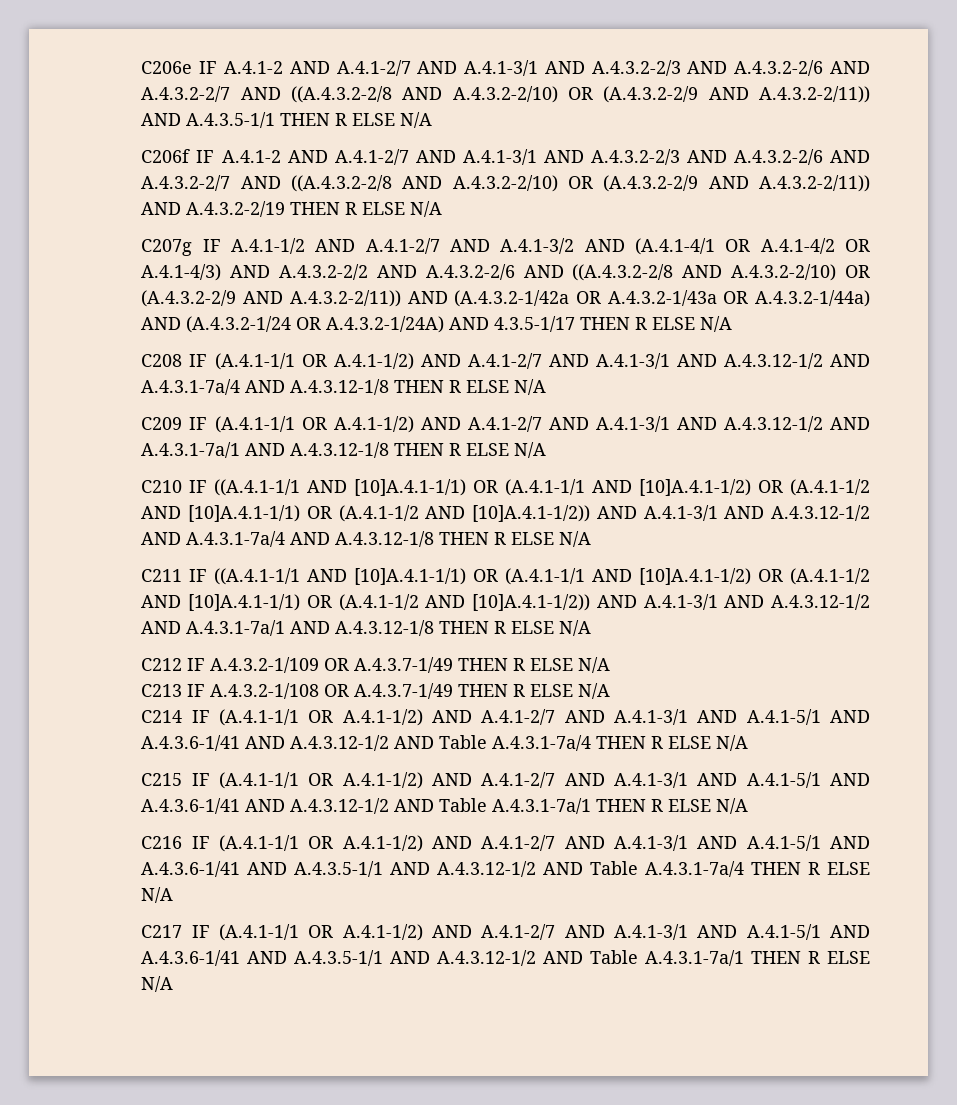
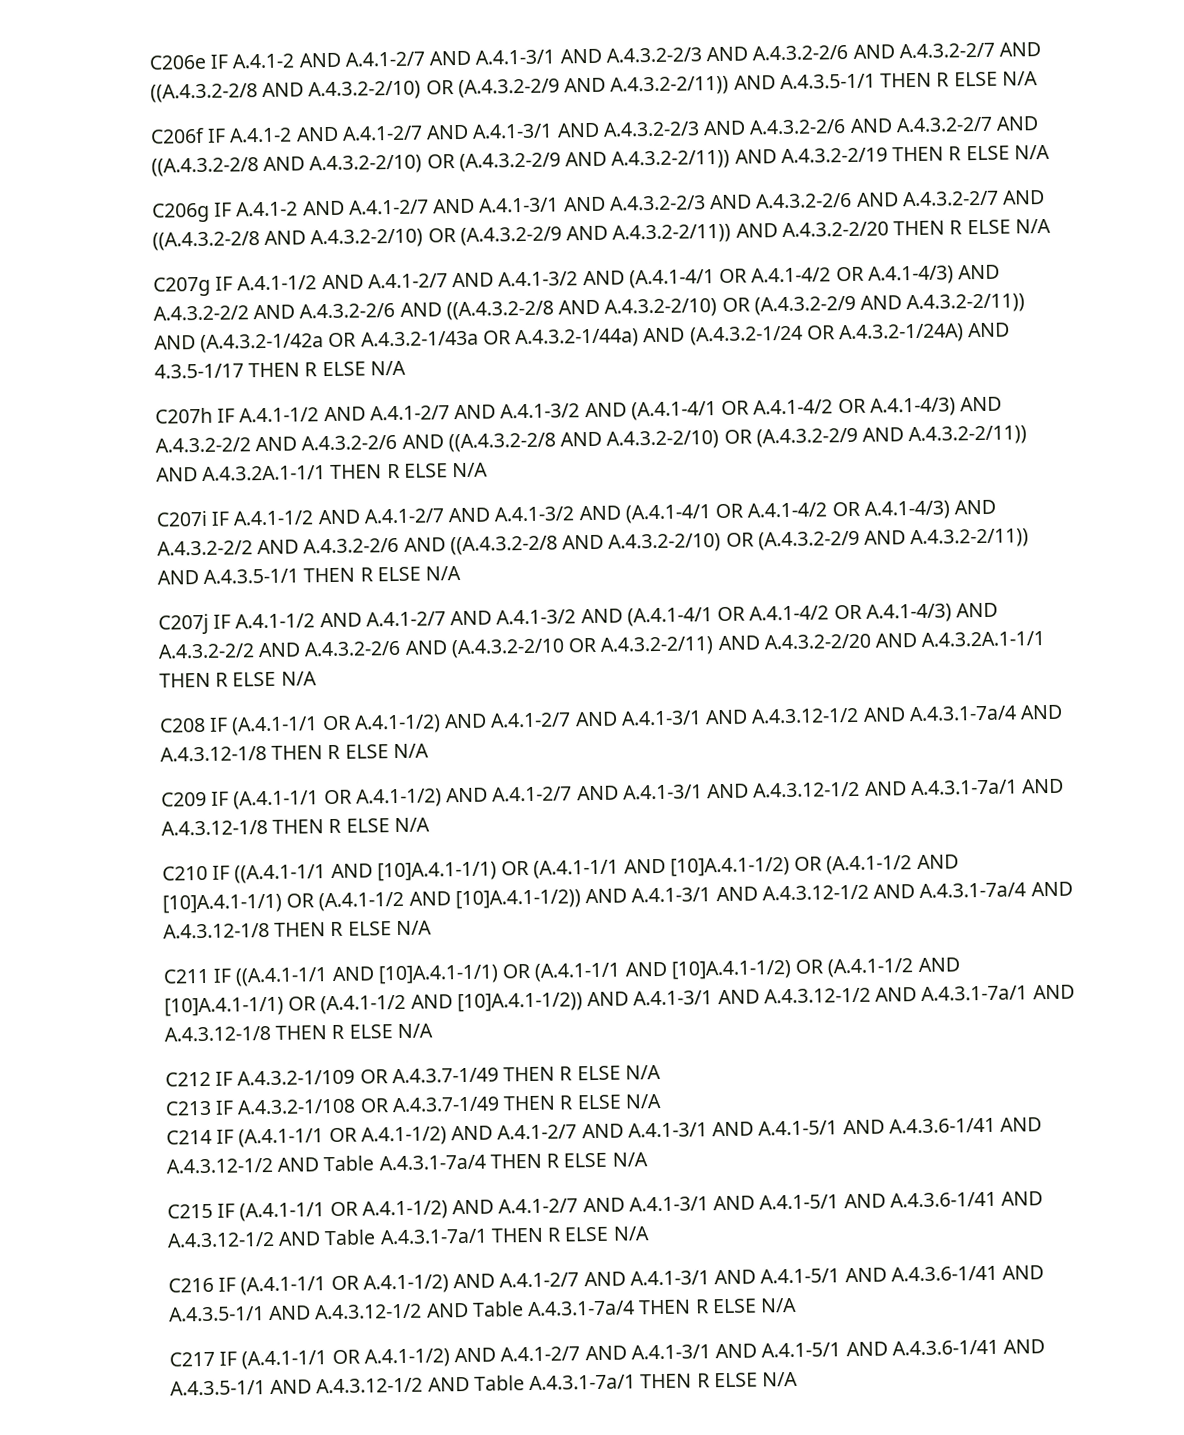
+ C206g IF A.4.1-2 AND A.4.1-2/7 AND A.4.1-3/1 AND A.4.3.2-2/3 AND A.4.3.2-2/6 AND A.4.3.2-2/7 AND ((A.4.3.2-2/8 AND A.4.3.2-2/10) OR (A.4.3.2-2/9 AND A.4.3.2-2/11)) AND A.4.3.2-2/20 THEN R ELSE N/A
+ C207h IF A.4.1-1/2 AND A.4.1-2/7 AND A.4.1-3/2 AND (A.4.1-4/1 OR A.4.1-4/2 OR A.4.1-4/3) AND A.4.3.2-2/2 AND A.4.3.2-2/6 AND ((A.4.3.2-2/8 AND A.4.3.2-2/10) OR (A.4.3.2-2/9 AND A.4.3.2-2/11)) AND A.4.3.2A.1-1/1 THEN R ELSE N/A
+ C207i IF A.4.1-1/2 AND A.4.1-2/7 AND A.4.1-3/2 AND (A.4.1-4/1 OR A.4.1-4/2 OR A.4.1-4/3) AND A.4.3.2-2/2 AND A.4.3.2-2/6 AND ((A.4.3.2-2/8 AND A.4.3.2-2/10) OR (A.4.3.2-2/9 AND A.4.3.2-2/11)) AND A.4.3.5-1/1 THEN R ELSE N/A
+ C207j IF A.4.1-1/2 AND A.4.1-2/7 AND A.4.1-3/2 AND (A.4.1-4/1 OR A.4.1-4/2 OR A.4.1-4/3) AND A.4.3.2-2/2 AND A.4.3.2-2/6 AND (A.4.3.2-2/10 OR A.4.3.2-2/11) AND A.4.3.2-2/20 AND A.4.3.2A.1-1/1 THEN R ELSE N/A

